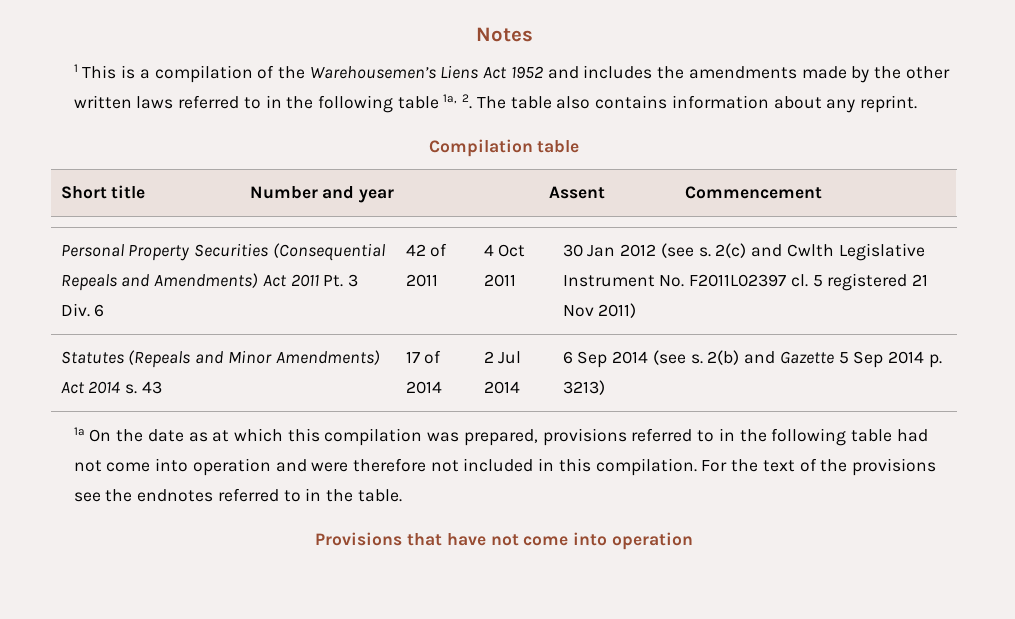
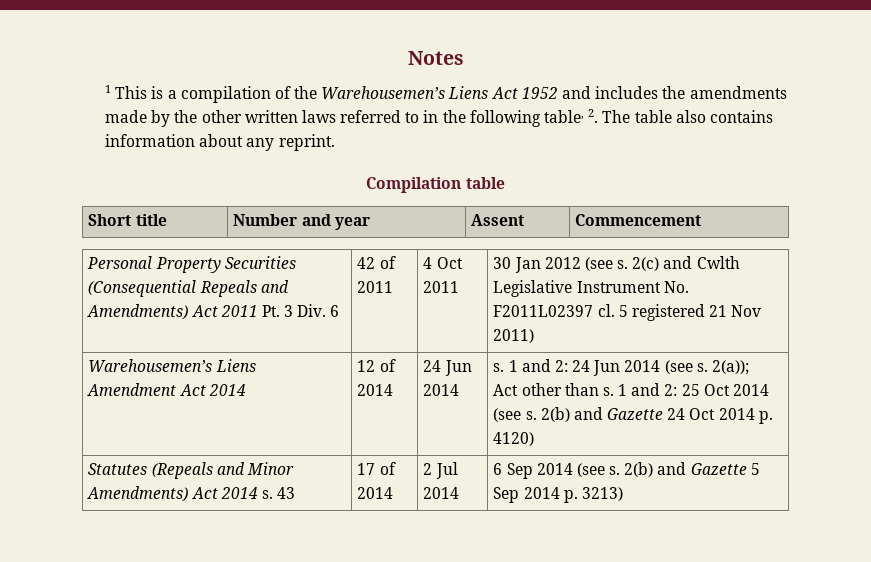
- 1 This is a compilation of the Warehousemen’s Liens Act 1952 and includes the amendments made by the other written laws referred to in the following table 1a, 2. The table also contains information about any reprint.
+ 1 This is a compilation of the Warehousemen’s Liens Act 1952 and includes the amendments made by the other written laws referred to in the following table, 2. The table also contains information about any reprint.
+ Warehousemen’s Liens Amendment Act 2014 | 12 of 2014 | 24 Jun 2014 | s. 1 and 2: 24 Jun 2014 (see s. 2(a));
+ Act other than s. 1 and 2: 25 Oct 2014 (see s. 2(b) and Gazette 24 Oct 2014 p. 4120)
- 1a On the date as at which this compilation was prepared, provisions referred to in the following table had not come into operation and were therefore not included in this compilation. For the text of the provisions see the endnotes referred to in the table.
- Provisions that have not come into operation

